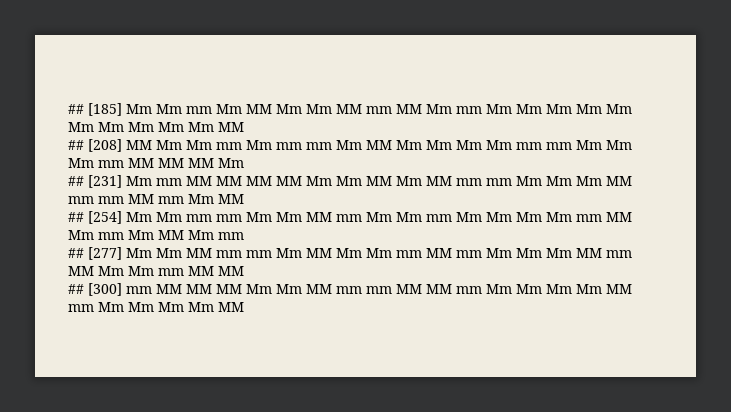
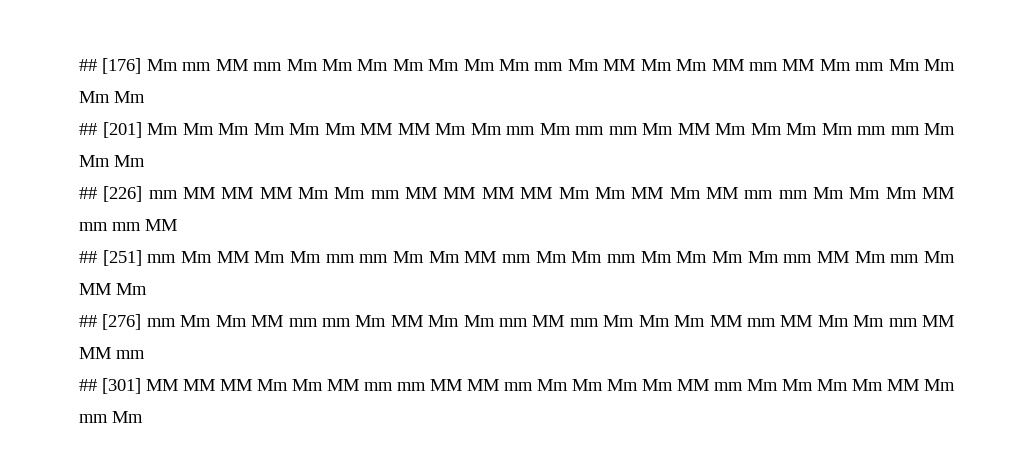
- ## [185] Mm Mm mm Mm MM Mm Mm MM mm MM Mm mm Mm Mm Mm Mm Mm Mm Mm Mm Mm Mm MM
- ## [208] MM Mm Mm mm Mm mm mm Mm MM Mm Mm Mm Mm mm mm Mm Mm Mm mm MM MM MM Mm
- ## [231] Mm mm MM MM MM MM Mm Mm MM Mm MM mm mm Mm Mm Mm MM mm mm MM mm Mm MM
- ## [254] Mm Mm mm mm Mm Mm MM mm Mm Mm mm Mm Mm Mm Mm mm MM Mm mm Mm MM Mm mm
- ## [277] Mm Mm MM mm mm Mm MM Mm Mm mm MM mm Mm Mm Mm MM mm MM Mm Mm mm MM MM
- ## [300] mm MM MM MM Mm Mm MM mm mm MM MM mm Mm Mm Mm Mm MM mm Mm Mm Mm Mm MM
+ ## [176] Mm mm MM mm Mm Mm Mm Mm Mm Mm Mm mm Mm MM Mm Mm MM mm MM Mm mm Mm Mm Mm Mm
+ ## [201] Mm Mm Mm Mm Mm Mm MM MM Mm Mm mm Mm mm mm Mm MM Mm Mm Mm Mm mm mm Mm Mm Mm
+ ## [226] mm MM MM MM Mm Mm mm MM MM MM MM Mm Mm MM Mm MM mm mm Mm Mm Mm MM mm mm MM
+ ## [251] mm Mm MM Mm Mm mm mm Mm Mm MM mm Mm Mm mm Mm Mm Mm Mm mm MM Mm mm Mm MM Mm
+ ## [276] mm Mm Mm MM mm mm Mm MM Mm Mm mm MM mm Mm Mm Mm MM mm MM Mm Mm mm MM MM mm
+ ## [301] MM MM MM Mm Mm MM mm mm MM MM mm Mm Mm Mm Mm MM mm Mm Mm Mm Mm MM Mm mm Mm

